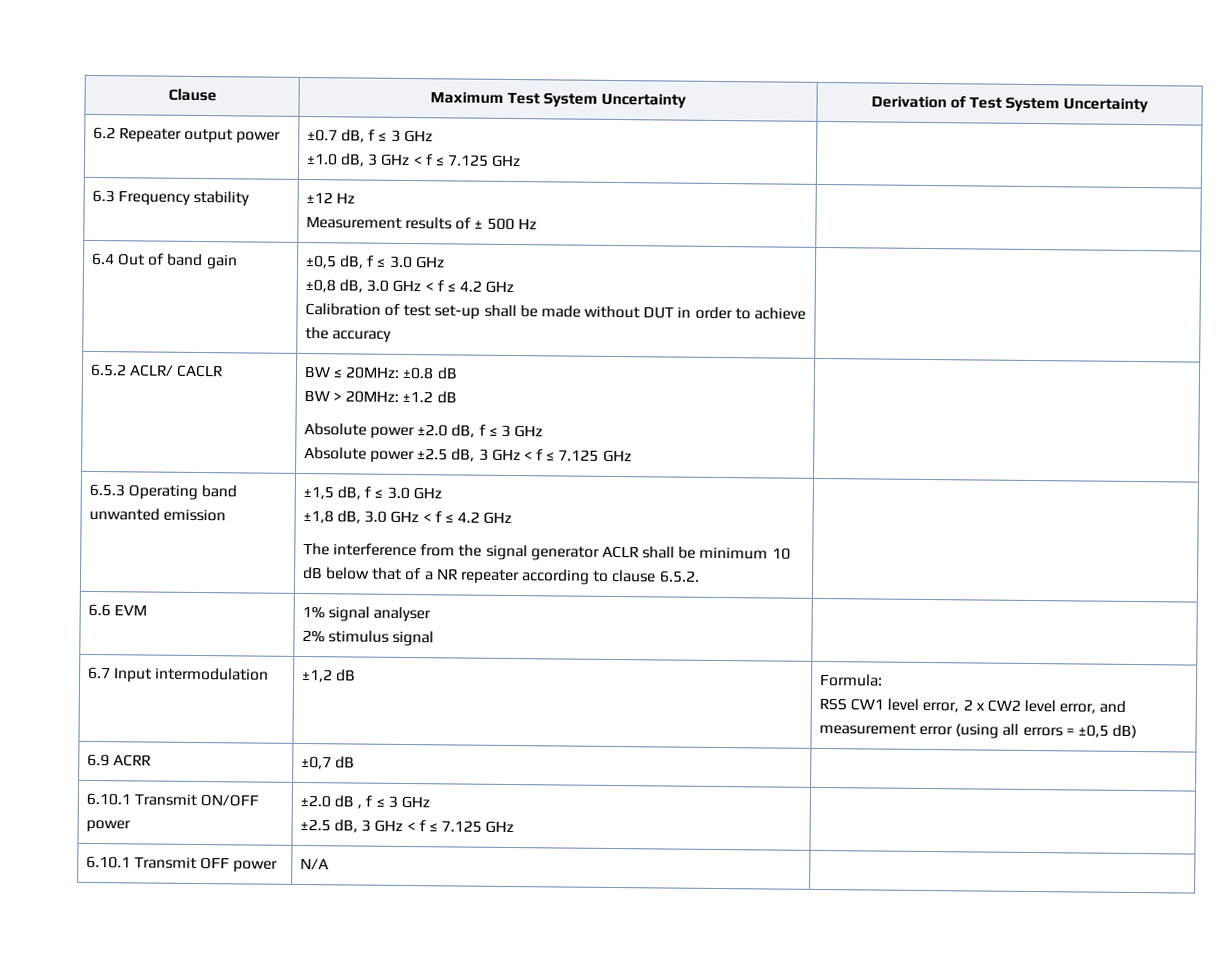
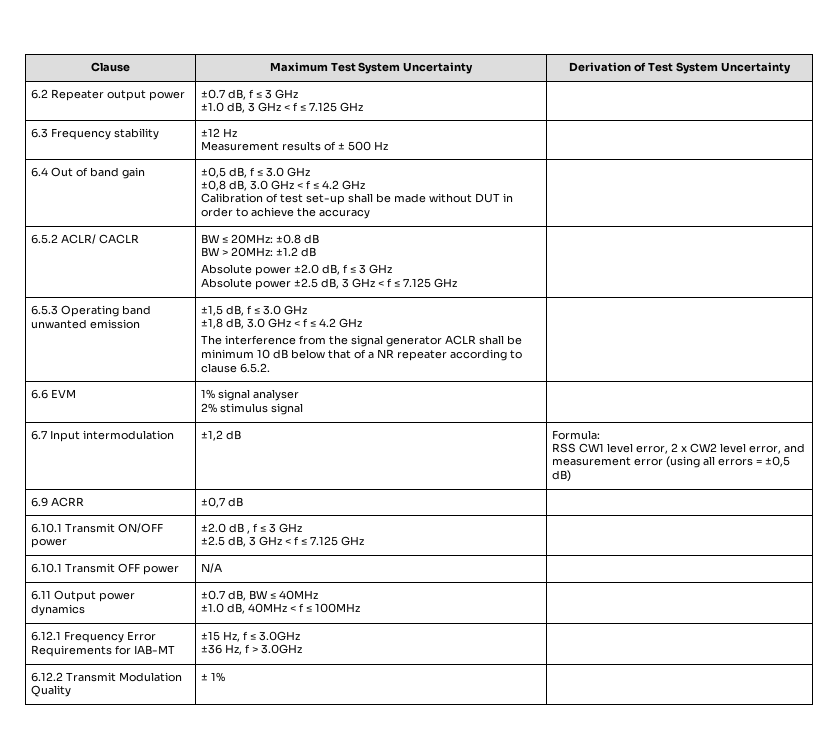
+ 6.11 Output power dynamics | ±0.7 dB, BW ≤ 40MHz
+ ±1.0 dB, 40MHz < f ≤ 100MHz |
+ 6.12.1 Frequency Error Requirements for IAB-MT | ±15 Hz, f ≤ 3.0GHz
+ ±36 Hz, f > 3.0GHz |
+ 6.12.2 Transmit Modulation Quality | ± 1% |

